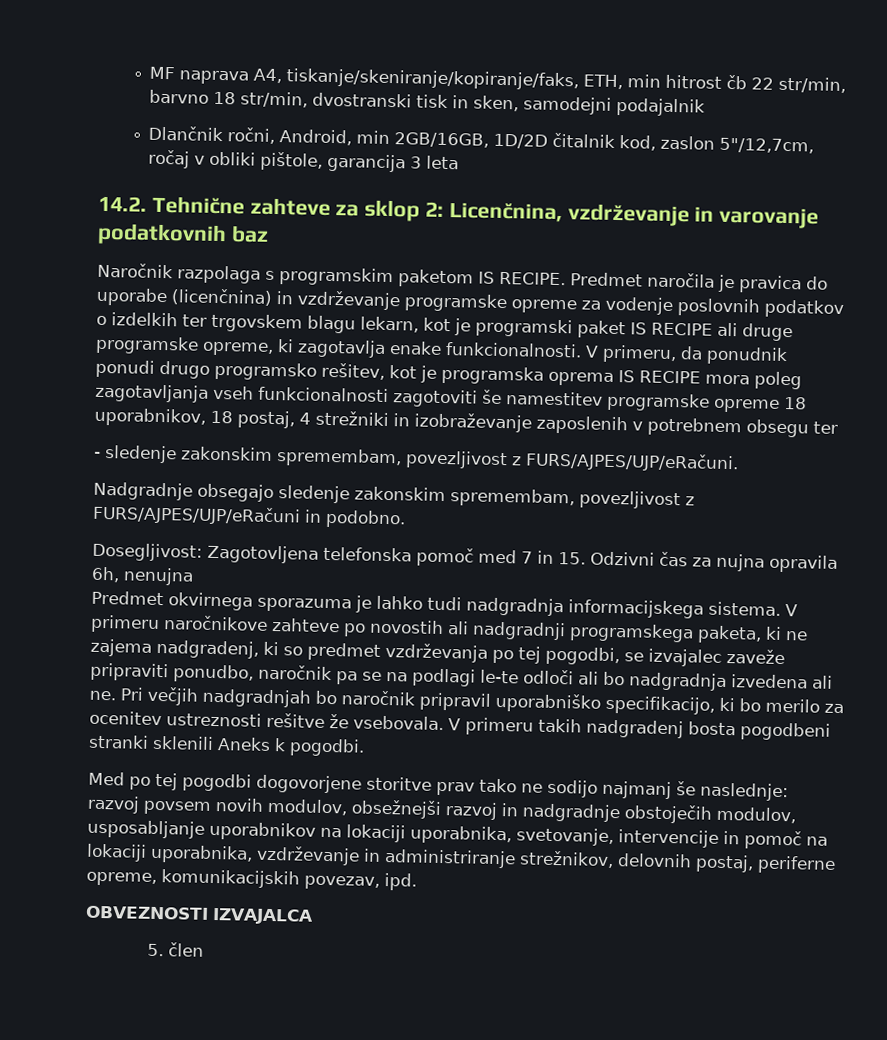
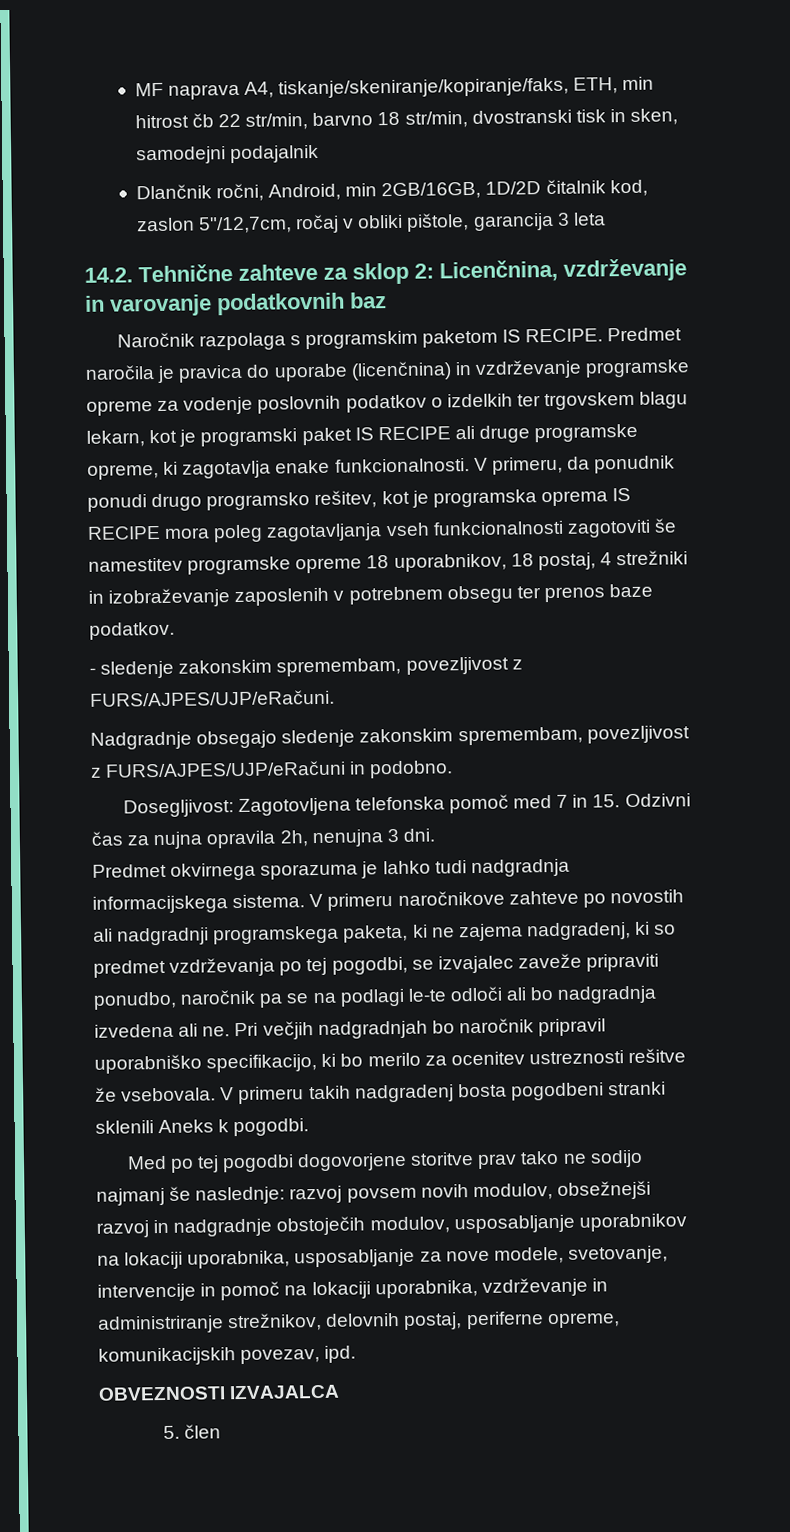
- V primeru, da ponudnik ponudi drugo programsko rešitev, kot je programska oprema IS RECIPE mora poleg zagotavljanja vseh funkcionalnosti zagotoviti še namestitev programske opreme 18 uporabnikov, 18 postaj, 4 strežniki in izobraževanje zaposlenih v potrebnem obsegu ter
+ V primeru, da ponudnik ponudi drugo programsko rešitev, kot je programska oprema IS RECIPE mora poleg zagotavljanja vseh funkcionalnosti zagotoviti še namestitev programske opreme 18 uporabnikov, 18 postaj, 4 strežniki in izobraževanje zaposlenih v potrebnem obsegu ter prenos baze podatkov.
- Dosegljivost: Zagotovljena telefonska pomoč med 7 in 15. Odzivni čas za nujna opravila 6h, nenujna
+ Dosegljivost: Zagotovljena telefonska pomoč med 7 in 15. Odzivni čas za nujna opravila 2h, nenujna 3 dni.
- Med po tej pogodbi dogovorjene storitve prav tako ne sodijo najmanj še naslednje: razvoj povsem novih modulov, obsežnejši razvoj in nadgradnje obstoječih modulov, usposabljanje uporabnikov na lokaciji uporabnika, svetovanje, intervencije in pomoč na lokaciji uporabnika, vzdrževanje in administriranje strežnikov, delovnih postaj, periferne opreme, komunikacijskih povezav, ipd.
+ Med po tej pogodbi dogovorjene storitve prav tako ne sodijo najmanj še naslednje: razvoj povsem novih modulov, obsežnejši razvoj in nadgradnje obstoječih modulov, usposabljanje uporabnikov na lokaciji uporabnika, usposabljanje za nove modele, svetovanje, intervencije in pomoč na lokaciji uporabnika, vzdrževanje in administriranje strežnikov, delovnih postaj, periferne opreme, komunikacijskih povezav, ipd.

